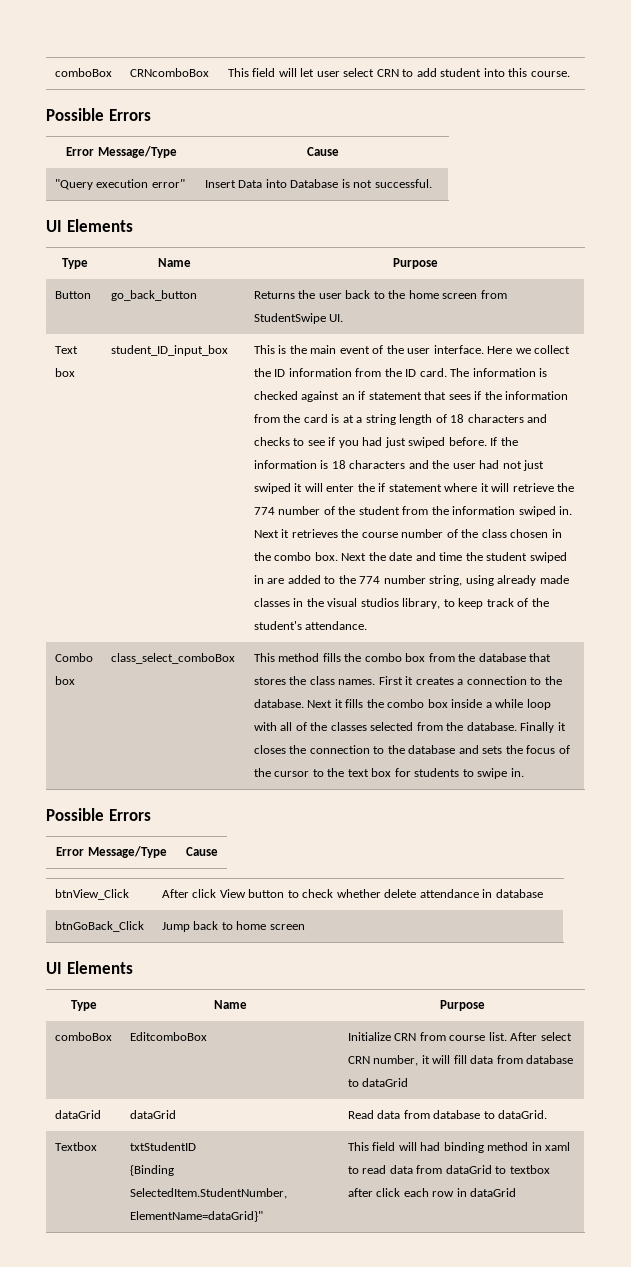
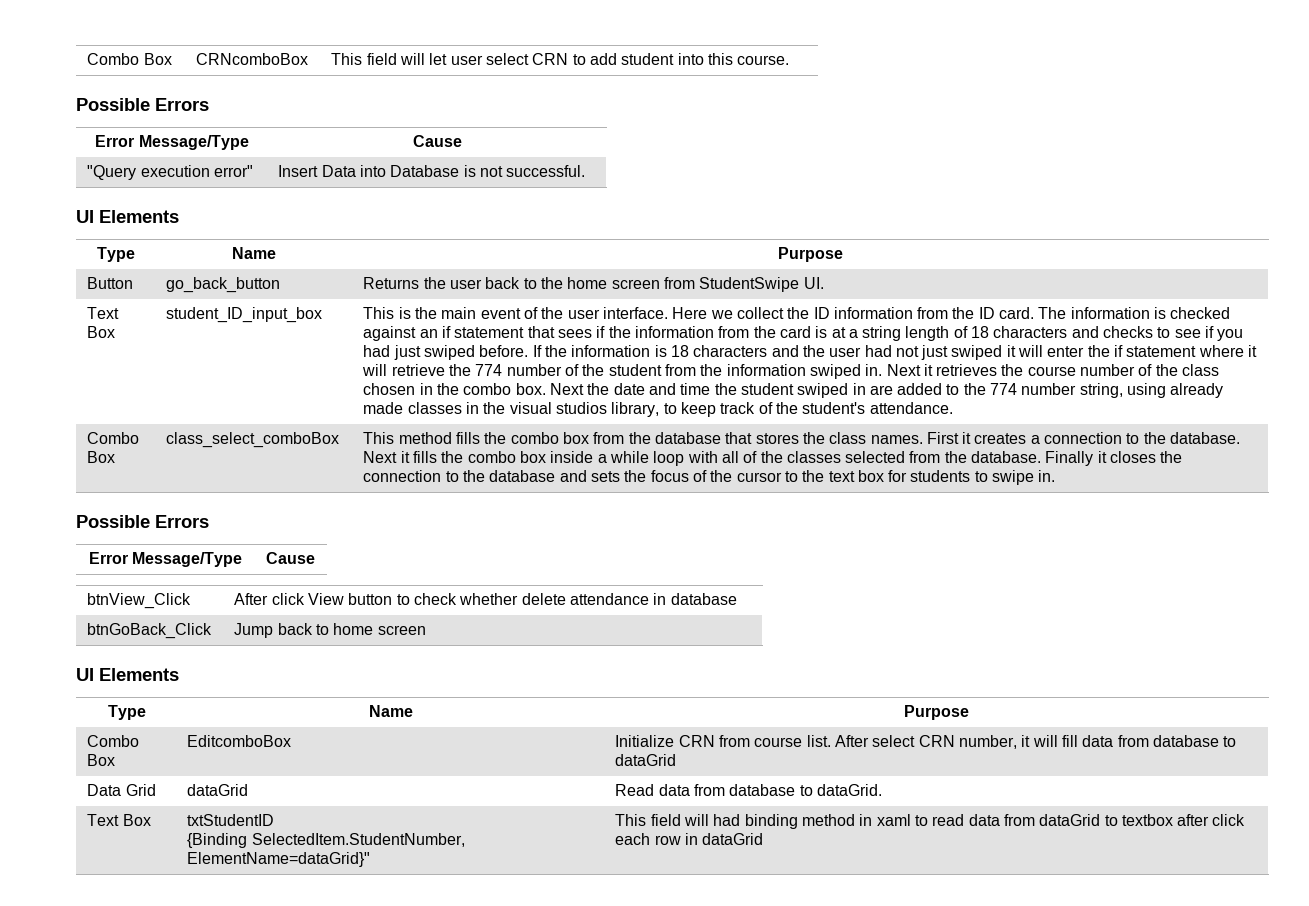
- comboBox | CRNcomboBox | This field will let user select CRN to add student into this course.
+ Combo Box | CRNcomboBox | This field will let user select CRN to add student into this course.
  Button | go_back_button | Returns the user back to the home screen from StudentSwipe UI.
- Text box
+ Text Box
  Next the date and time the student swiped in are added to the 774 number string, using already made classes in the visual studios library, to keep track of the student's attendance.
- Combo box
+ Combo Box
- comboBox | EditcomboBox | Initialize CRN from course list. After select CRN number, it will fill data from database to dataGrid
+ Combo Box | EditcomboBox | Initialize CRN from course list. After select CRN number, it will fill data from database to dataGrid
- dataGrid | dataGrid | Read data from database to dataGrid.
+ Data Grid | dataGrid | Read data from database to dataGrid.
- Textbox | txtStudentID
+ Text Box | txtStudentID

